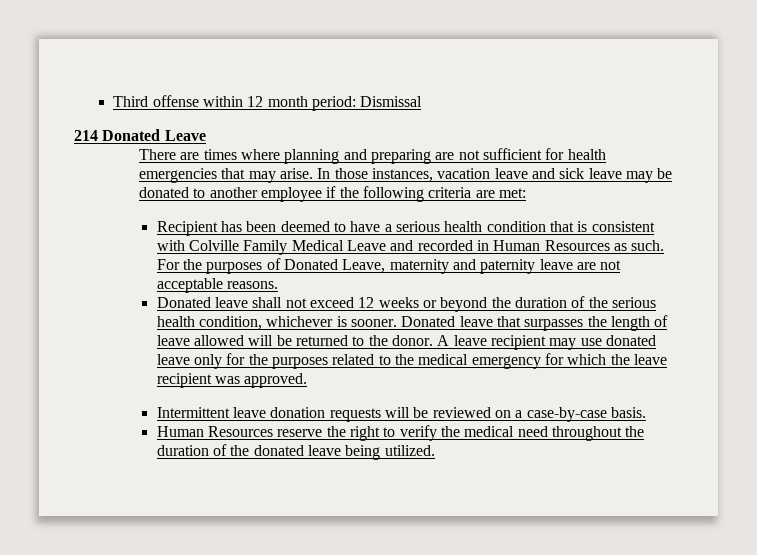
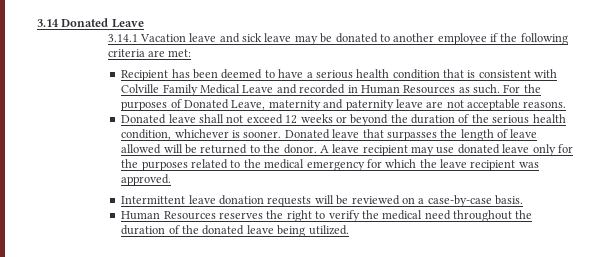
- Third offense within 12 month period: Dismissal
- 214 Donated Leave
- There are times where planning and preparing are not sufficient for health emergencies that may arise. In those instances, vacation leave and sick leave may be donated to another employee if the following criteria are met:
+ 3.14 Donated Leave
+ 3.14.1 Vacation leave and sick leave may be donated to another employee if the following criteria are met:
- Human Resources reserve the right to verify the medical need throughout the duration of the donated leave being utilized.
+ Human Resources reserves the right to verify the medical need throughout the duration of the donated leave being utilized.

